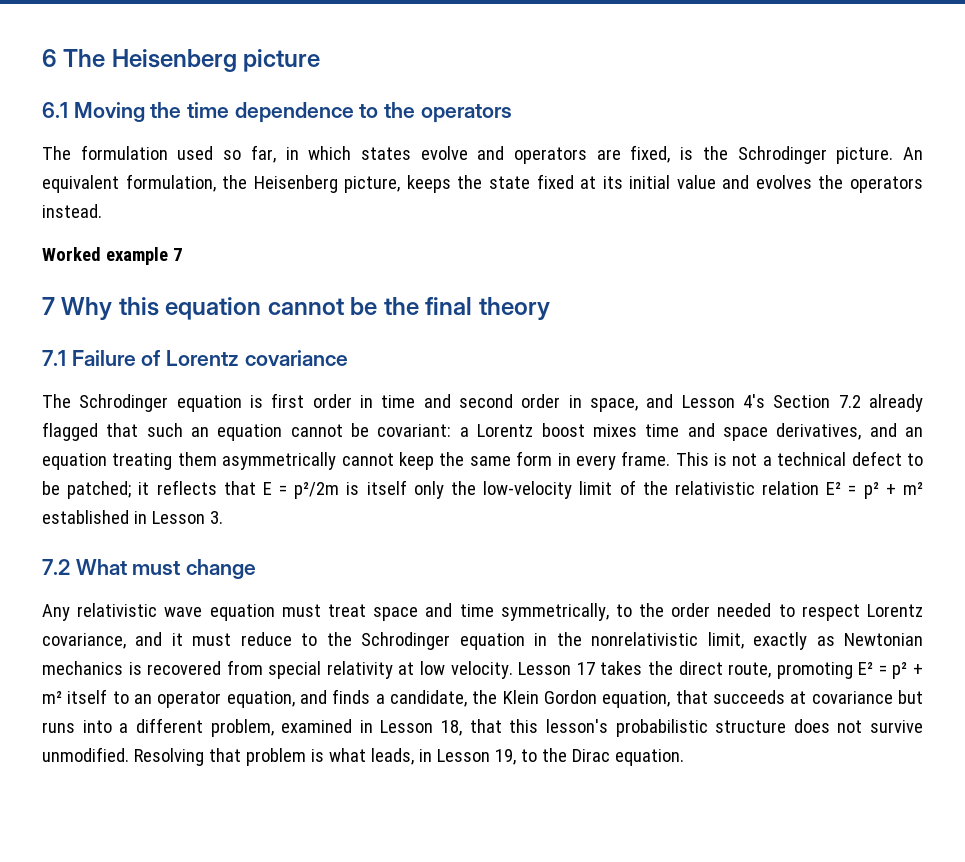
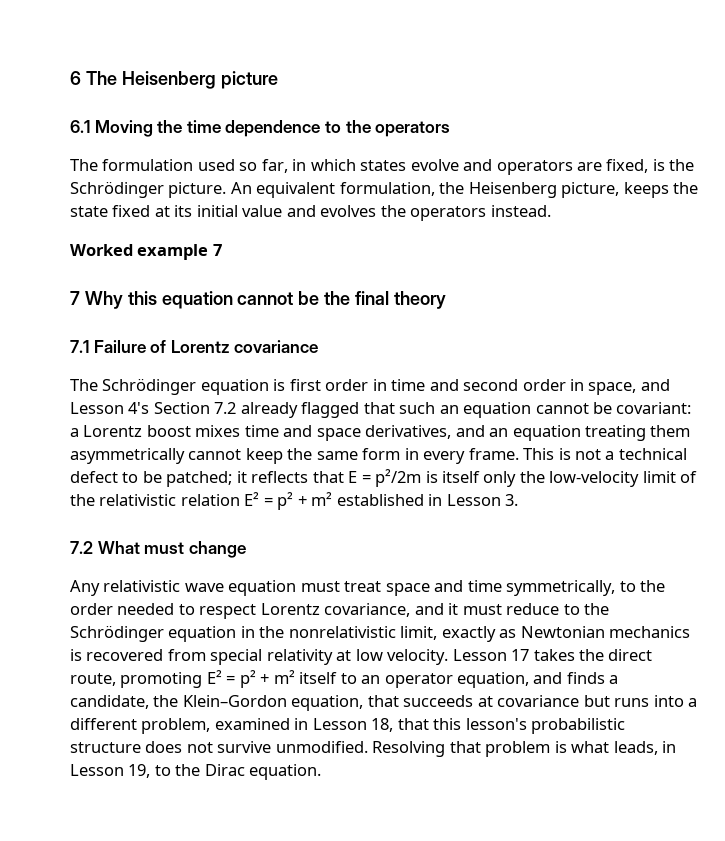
- The formulation used so far, in which states evolve and operators are fixed, is the Schrodinger picture.
+ The formulation used so far, in which states evolve and operators are fixed, is the Schrödinger picture.
- The Schrodinger equation is first order in time and second order in space, and Lesson 4's Section 7.2 already flagged that such an equation cannot be covariant: a Lorentz boost mixes time and space derivatives, and an equation treating them asymmetrically cannot keep the same form in every frame.
+ The Schrödinger equation is first order in time and second order in space, and Lesson 4's Section 7.2 already flagged that such an equation cannot be covariant: a Lorentz boost mixes time and space derivatives, and an equation treating them asymmetrically cannot keep the same form in every frame.
- Any relativistic wave equation must treat space and time symmetrically, to the order needed to respect Lorentz covariance, and it must reduce to the Schrodinger equation in the nonrelativistic limit, exactly as Newtonian mechanics is recovered from special relativity at low velocity.
+ Any relativistic wave equation must treat space and time symmetrically, to the order needed to respect Lorentz covariance, and it must reduce to the Schrödinger equation in the nonrelativistic limit, exactly as Newtonian mechanics is recovered from special relativity at low velocity.
- Lesson 17 takes the direct route, promoting E² = p² + m² itself to an operator equation, and finds a candidate, the Klein Gordon equation, that succeeds at covariance but runs into a different problem, examined in Lesson 18, that this lesson's probabilistic structure does not survive unmodified.
+ Lesson 17 takes the direct route, promoting E² = p² + m² itself to an operator equation, and finds a candidate, the Klein–Gordon equation, that succeeds at covariance but runs into a different problem, examined in Lesson 18, that this lesson's probabilistic structure does not survive unmodified.

